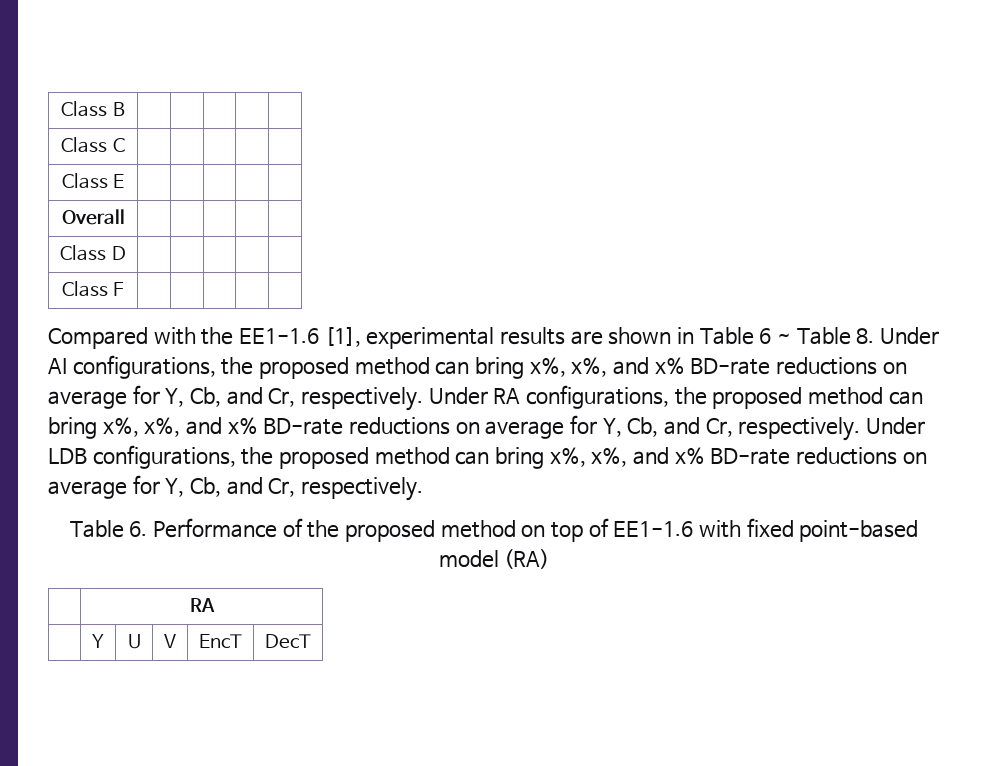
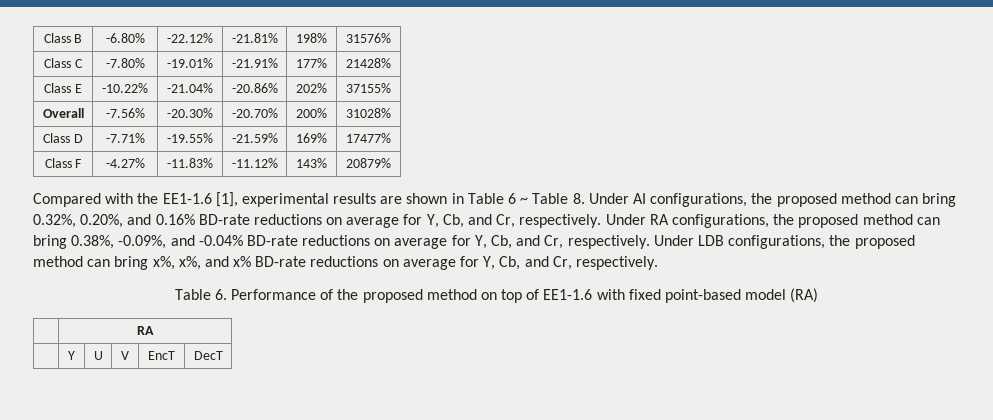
- Class B | | | | |
- Class C | | | | |
- Class E | | | | |
- Overall | | | | |
- Class D | | | | |
- Class F | | | | |
+ Class B | -6.80% | -22.12% | -21.81% | 198% | 31576%
+ Class C | -7.80% | -19.01% | -21.91% | 177% | 21428%
+ Class E | -10.22% | -21.04% | -20.86% | 202% | 37155%
+ Overall | -7.56% | -20.30% | -20.70% | 200% | 31028%
+ Class D | -7.71% | -19.55% | -21.59% | 169% | 17477%
+ Class F | -4.27% | -11.83% | -11.12% | 143% | 20879%
- Compared with the EE1-1.6 [1], experimental results are shown in Table 6 ~ Table 8. Under AI configurations, the proposed method can bring x%, x%, and x% BD-rate reductions on average for Y, Cb, and Cr, respectively.
+ Compared with the EE1-1.6 [1], experimental results are shown in Table 6 ~ Table 8. Under AI configurations, the proposed method can bring 0.32%, 0.20%, and 0.16% BD-rate reductions on average for Y, Cb, and Cr, respectively.
- Under RA configurations, the proposed method can bring x%, x%, and x% BD-rate reductions on average for Y, Cb, and Cr, respectively.
+ Under RA configurations, the proposed method can bring 0.38%, -0.09%, and -0.04% BD-rate reductions on average for Y, Cb, and Cr, respectively.

